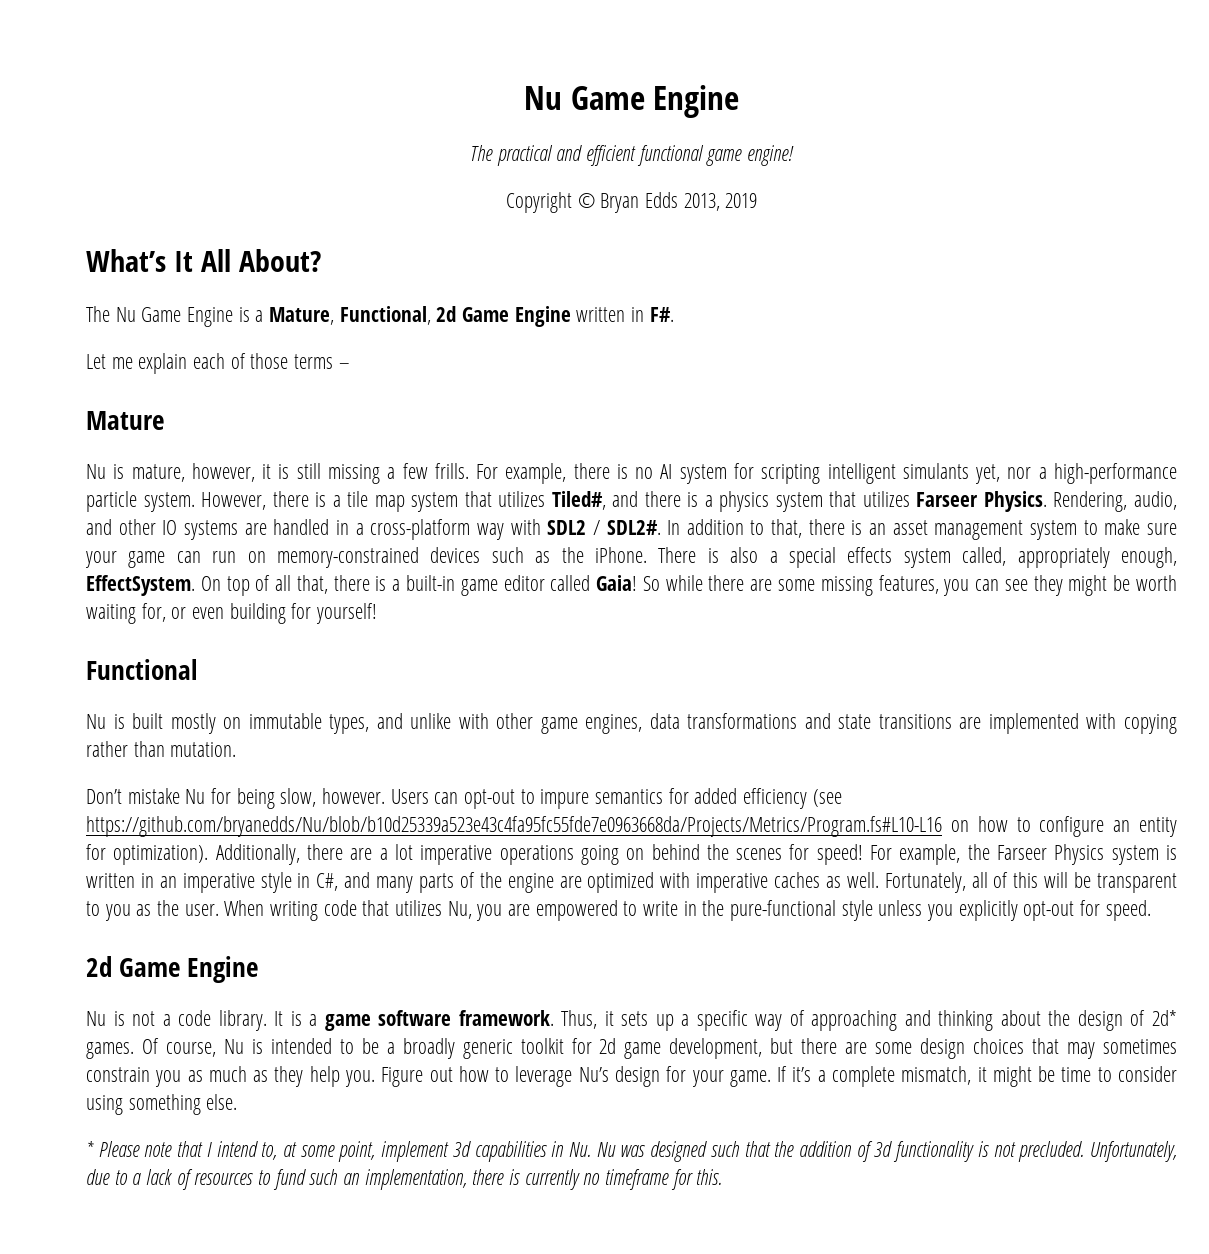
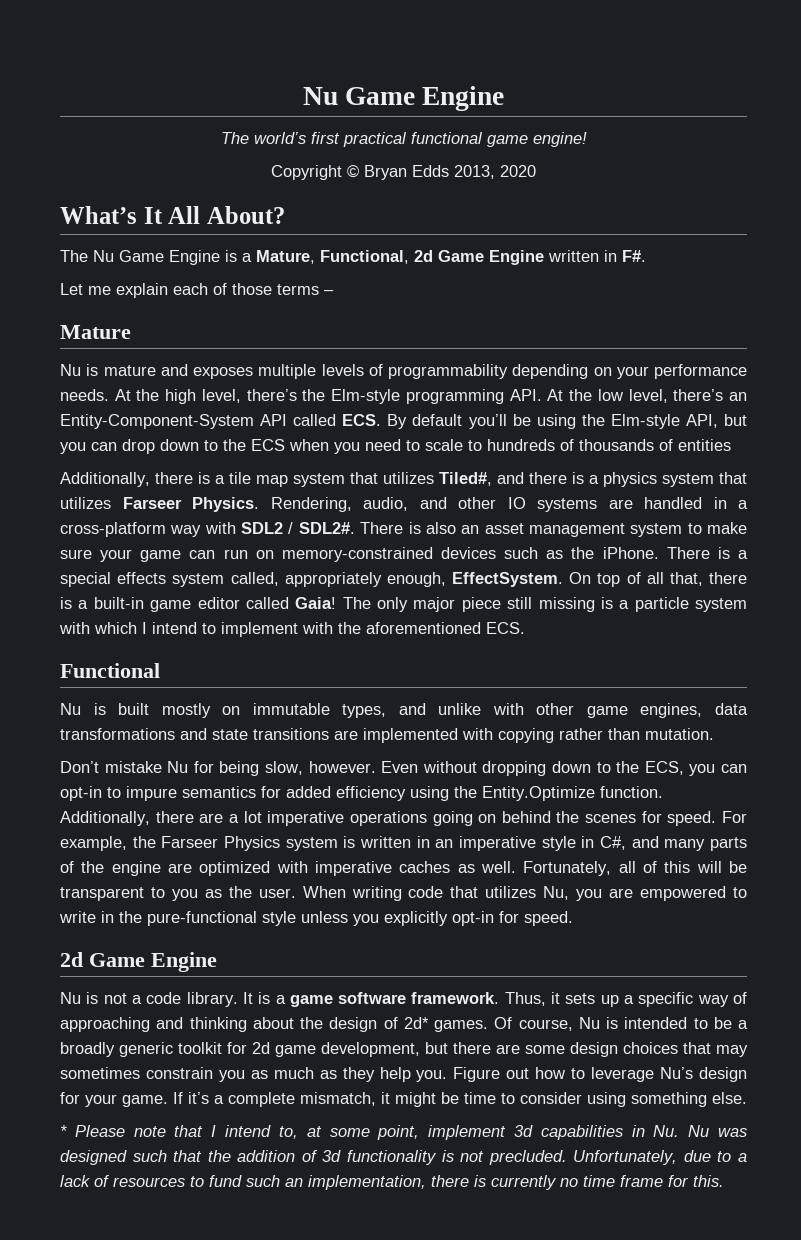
- The practical and efficient functional game engine!
+ The world’s first practical functional game engine!
- Copyright © Bryan Edds 2013, 2019
+ Copyright © Bryan Edds 2013, 2020
- Nu is mature, however, it is still missing a few frills. For example, there is no AI system for scripting intelligent simulants yet, nor a high-performance particle system. However, there is a tile map system that utilizes Tiled#, and there is a physics system that utilizes Farseer Physics.
+ Nu is mature and exposes multiple levels of programmability depending on your performance needs. At the high level, there’s the Elm-style programming API. At the low level, there’s an Entity-Component-System API called ECS. By default you’ll be using the Elm-style API, but you can drop down to the ECS when you need to scale to hundreds of thousands of entities
+ Additionally, there is a tile map system that utilizes Tiled#, and there is a physics system that utilizes Farseer Physics.
- In addition to that, there is an asset management system to make sure your game can run on memory-constrained devices such as the iPhone.
+ There is also an asset management system to make sure your game can run on memory-constrained devices such as the iPhone.
- There is also a special effects system called, appropriately enough, EffectSystem.
+ There is a special effects system called, appropriately enough, EffectSystem.
- So while there are some missing features, you can see they might be worth waiting for, or even building for yourself!
+ The only major piece still missing is a particle system with which I intend to implement with the aforementioned ECS.
- Users can opt-out to impure semantics for added efficiency (see https://github.com/bryanedds/Nu/blob/b10d25339a523e43c4fa95fc55fde7e0963668da/Projects/Metrics/Program.fs#L10-L16 on how to configure an entity for optimization).
+ Even without dropping down to the ECS, you can opt-in to impure semantics for added efficiency using the Entity.Optimize function.
- Additionally, there are a lot imperative operations going on behind the scenes for speed!
+ Additionally, there are a lot imperative operations going on behind the scenes for speed.
- When writing code that utilizes Nu, you are empowered to write in the pure-functional style unless you explicitly opt-out for speed.
+ When writing code that utilizes Nu, you are empowered to write in the pure-functional style unless you explicitly opt-in for speed.
- Unfortunately, due to a lack of resources to fund such an implementation, there is currently no timeframe for this.
+ Unfortunately, due to a lack of resources to fund such an implementation, there is currently no time frame for this.

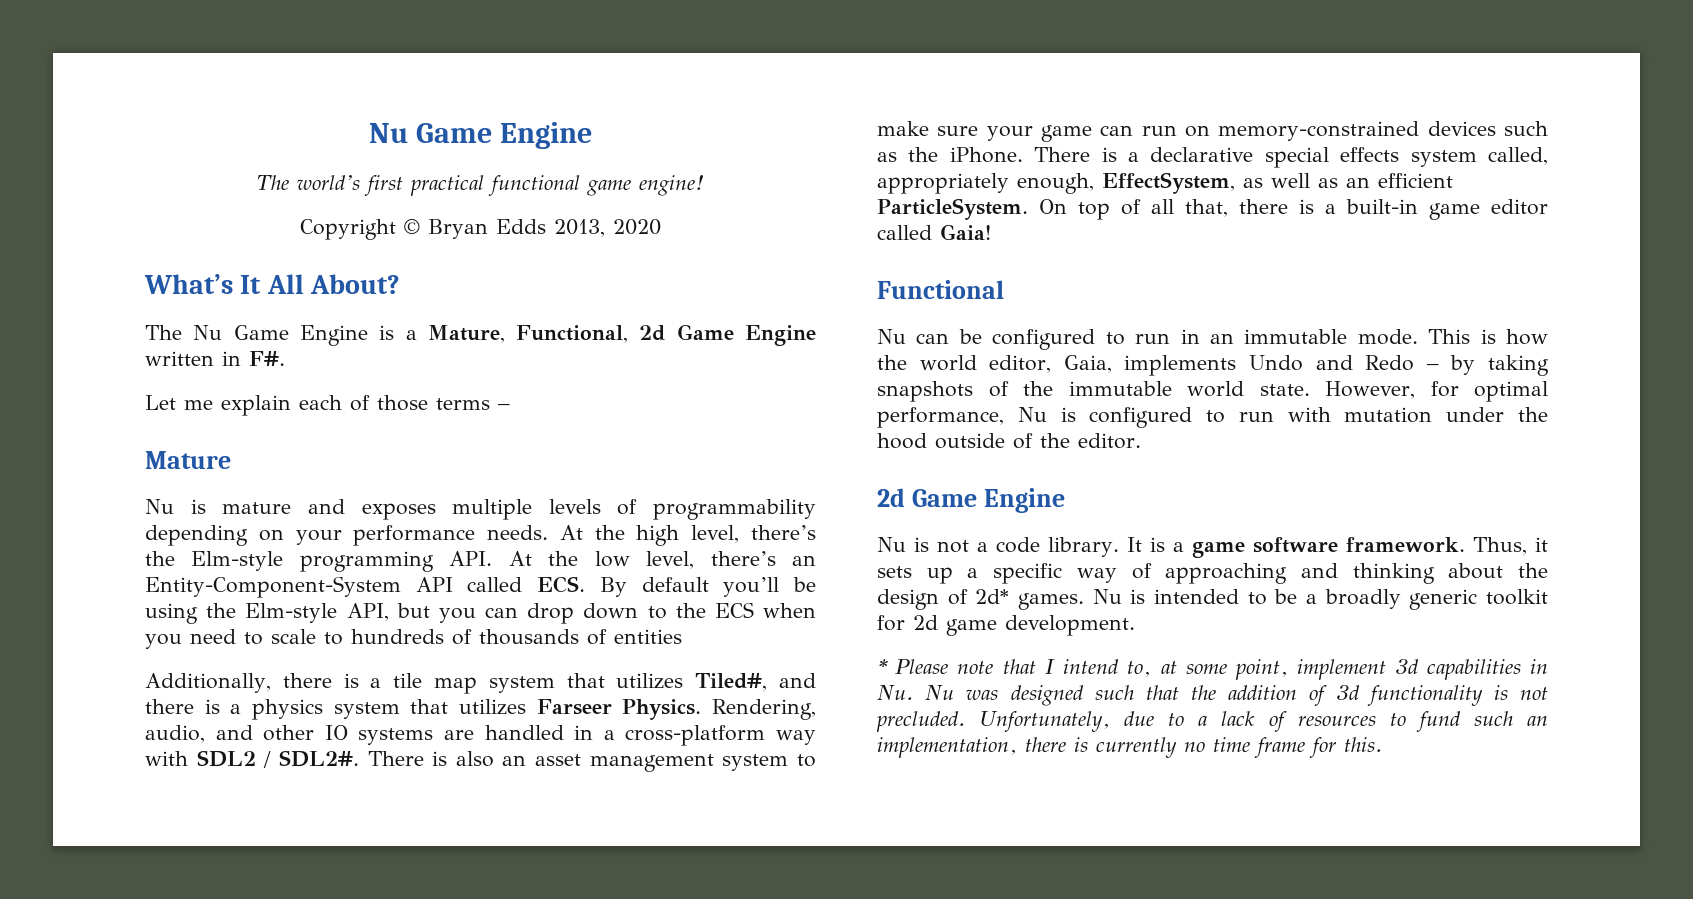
- There is a special effects system called, appropriately enough, EffectSystem.
+ There is a declarative special effects system called, appropriately enough, EffectSystem, as well as an efficient ParticleSystem.
- On top of all that, there is a built-in game editor called Gaia! The only major piece still missing is a particle system with which I intend to implement with the aforementioned ECS.
+ On top of all that, there is a built-in game editor called Gaia!
  Functional
- Nu is built mostly on immutable types, and unlike with other game engines, data transformations and state transitions are implemented with copying rather than mutation.
- Don’t mistake Nu for being slow, however. Even without dropping down to the ECS, you can opt-in to impure semantics for added efficiency using the Entity.Optimize function. Additionally, there are a lot imperative operations going on behind the scenes for speed. For example, the Farseer Physics system is written in an imperative style in C#, and many parts of the engine are optimized with imperative caches as well. Fortunately, all of this will be transparent to you as the user. When writing code that utilizes Nu, you are empowered to write in the pure-functional style unless you explicitly opt-in for speed.
+ Nu can be configured to run in an immutable mode. This is how the world editor, Gaia, implements Undo and Redo – by taking snapshots of the immutable world state. However, for optimal performance, Nu is configured to run with mutation under the hood outside of the editor.
- Of course, Nu is intended to be a broadly generic toolkit for 2d game development, but there are some design choices that may sometimes constrain you as much as they help you. Figure out how to leverage Nu’s design for your game. If it’s a complete mismatch, it might be time to consider using something else.
+ Nu is intended to be a broadly generic toolkit for 2d game development.

